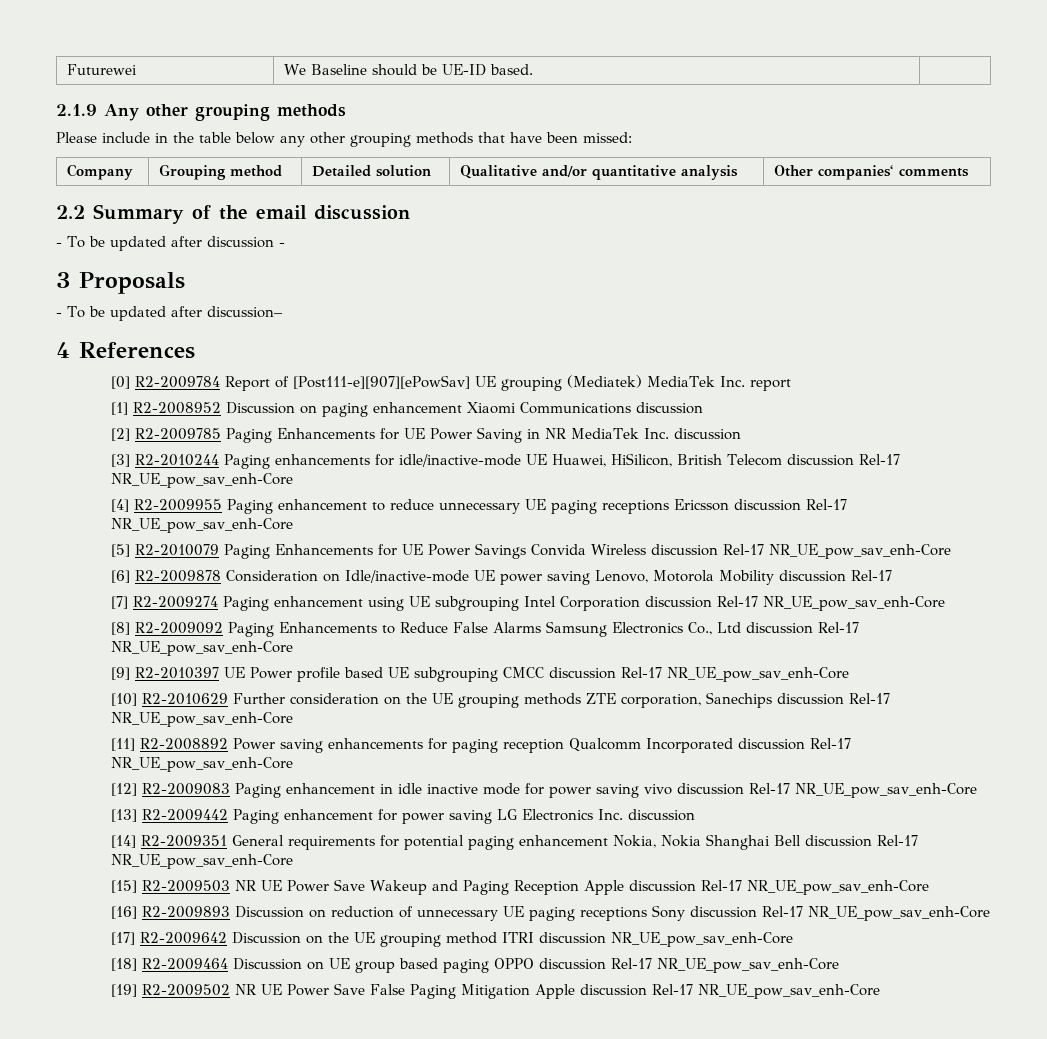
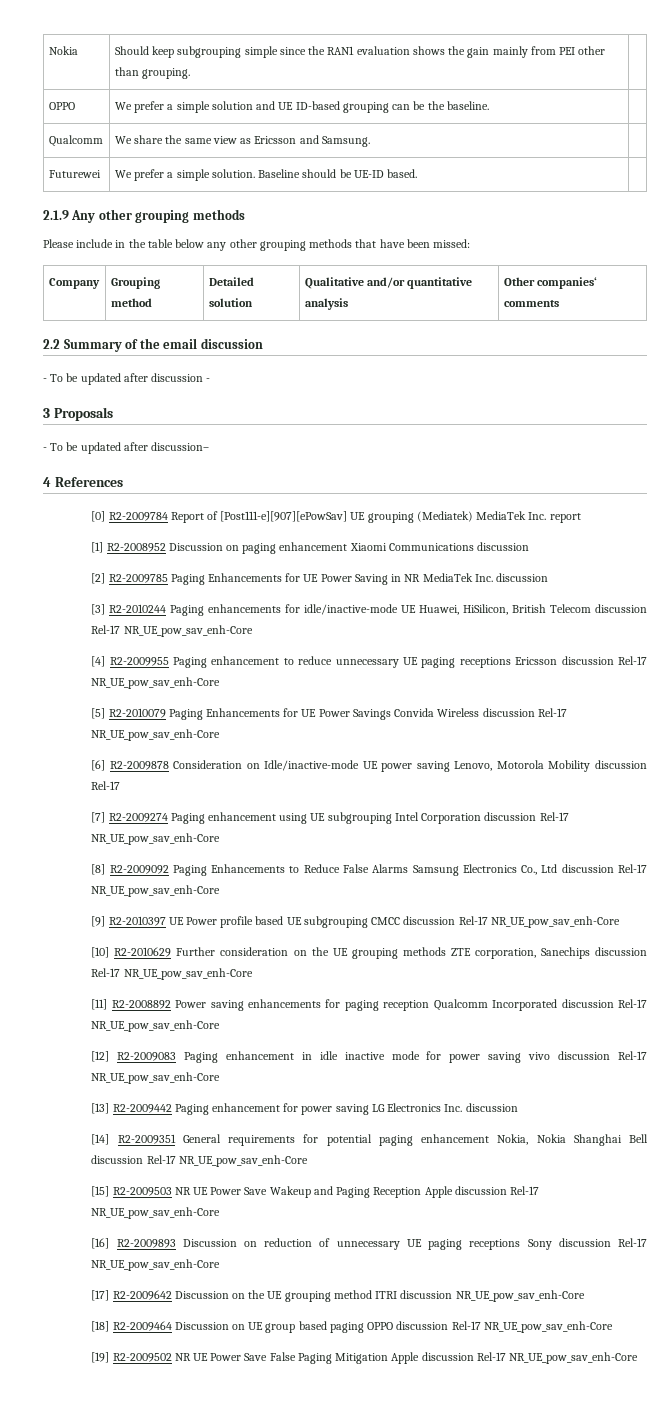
- Futurewei | We Baseline should be UE-ID based. |
+ Nokia | Should keep subgrouping simple since the RAN1 evaluation shows the gain mainly from PEI other than grouping. |
+ OPPO | We prefer a simple solution and UE ID-based grouping can be the baseline. |
+ Qualcomm | We share the same view as Ericsson and Samsung. |
+ Futurewei | We prefer a simple solution. Baseline should be UE-ID based. |

